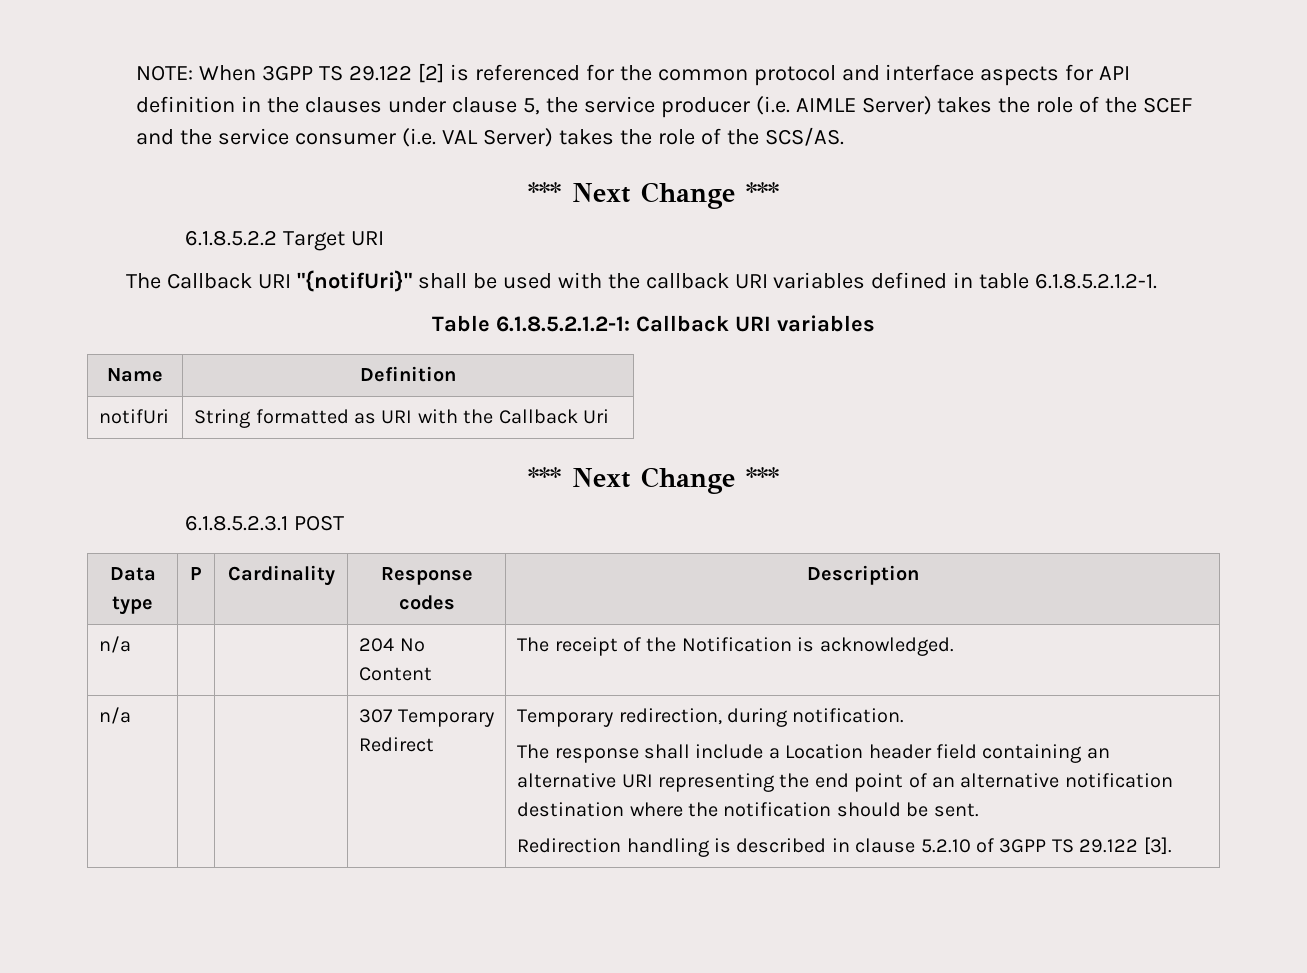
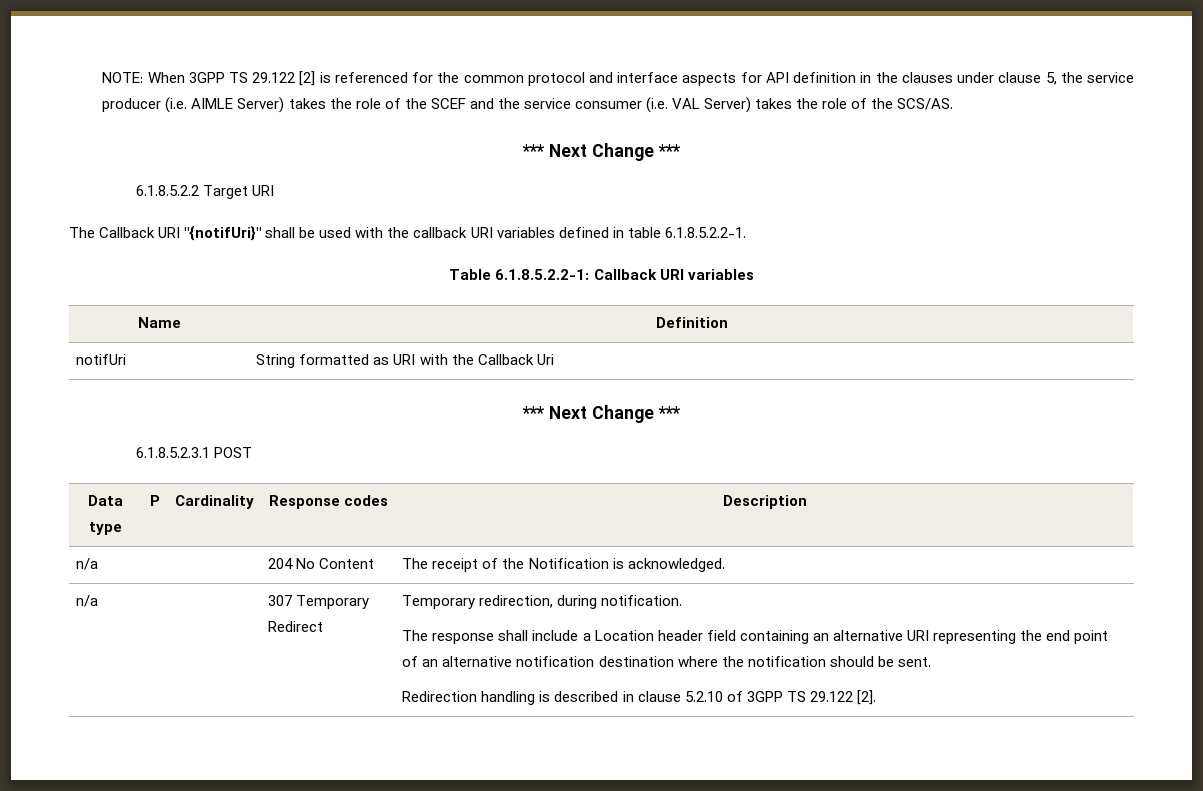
- The Callback URI "{notifUri}" shall be used with the callback URI variables defined in table 6.1.8.5.2.1.2-1.
+ The Callback URI "{notifUri}" shall be used with the callback URI variables defined in table 6.1.8.5.2.2-1.
- Table 6.1.8.5.2.1.2-1: Callback URI variables
+ Table 6.1.8.5.2.2-1: Callback URI variables
- Redirection handling is described in clause 5.2.10 of 3GPP TS 29.122 [3].
+ Redirection handling is described in clause 5.2.10 of 3GPP TS 29.122 [2].

